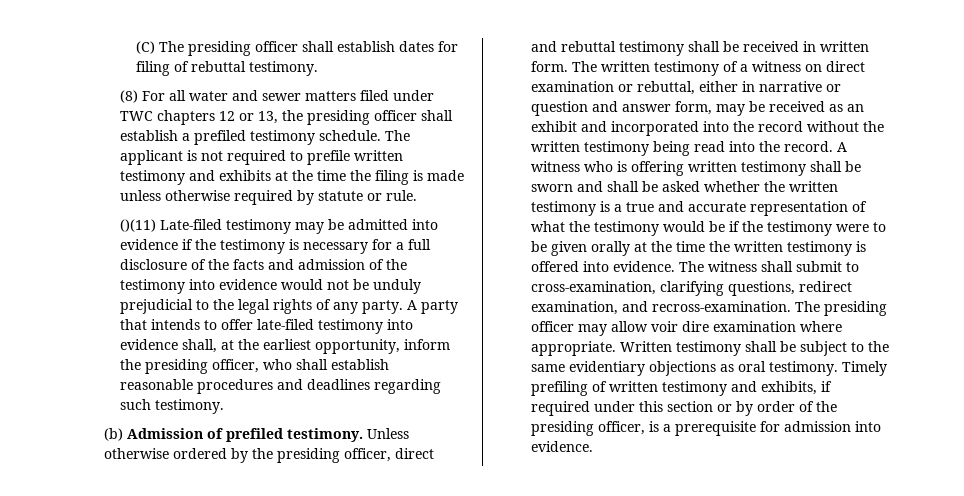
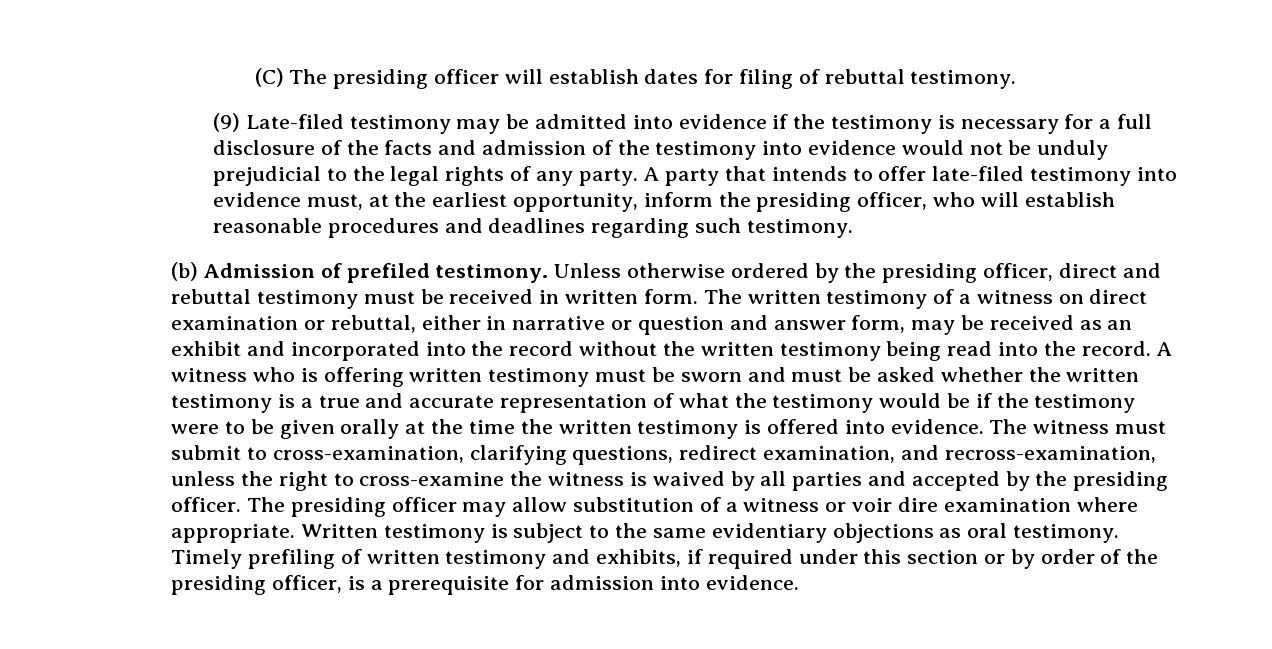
- (C) The presiding officer shall establish dates for filing of rebuttal testimony.
+ (C) The presiding officer will establish dates for filing of rebuttal testimony.
- (8) For all water and sewer matters filed under TWC chapters 12 or 13, the presiding officer shall establish a prefiled testimony schedule. The applicant is not required to prefile written testimony and exhibits at the time the filing is made unless otherwise required by statute or rule.
- ()(11) Late-filed testimony may be admitted into evidence if the testimony is necessary for a full disclosure of the facts and admission of the testimony into evidence would not be unduly prejudicial to the legal rights of any party.
+ (9) Late-filed testimony may be admitted into evidence if the testimony is necessary for a full disclosure of the facts and admission of the testimony into evidence would not be unduly prejudicial to the legal rights of any party.
- A party that intends to offer late-filed testimony into evidence shall, at the earliest opportunity, inform the presiding officer, who shall establish reasonable procedures and deadlines regarding such testimony.
+ A party that intends to offer late-filed testimony into evidence must, at the earliest opportunity, inform the presiding officer, who will establish reasonable procedures and deadlines regarding such testimony.
- Unless otherwise ordered by the presiding officer, direct and rebuttal testimony shall be received in written form.
+ Unless otherwise ordered by the presiding officer, direct and rebuttal testimony must be received in written form.
- A witness who is offering written testimony shall be sworn and shall be asked whether the written testimony is a true and accurate representation of what the testimony would be if the testimony were to be given orally at the time the written testimony is offered into evidence.
+ A witness who is offering written testimony must be sworn and must be asked whether the written testimony is a true and accurate representation of what the testimony would be if the testimony were to be given orally at the time the written testimony is offered into evidence.
- The witness shall submit to cross-examination, clarifying questions, redirect examination, and recross-examination.
+ The witness must submit to cross-examination, clarifying questions, redirect examination, and recross-examination, unless the right to cross-examine the witness is waived by all parties and accepted by the presiding officer.
- The presiding officer may allow voir dire examination where appropriate.
+ The presiding officer may allow substitution of a witness or voir dire examination where appropriate.
- Written testimony shall be subject to the same evidentiary objections as oral testimony.
+ Written testimony is subject to the same evidentiary objections as oral testimony.

